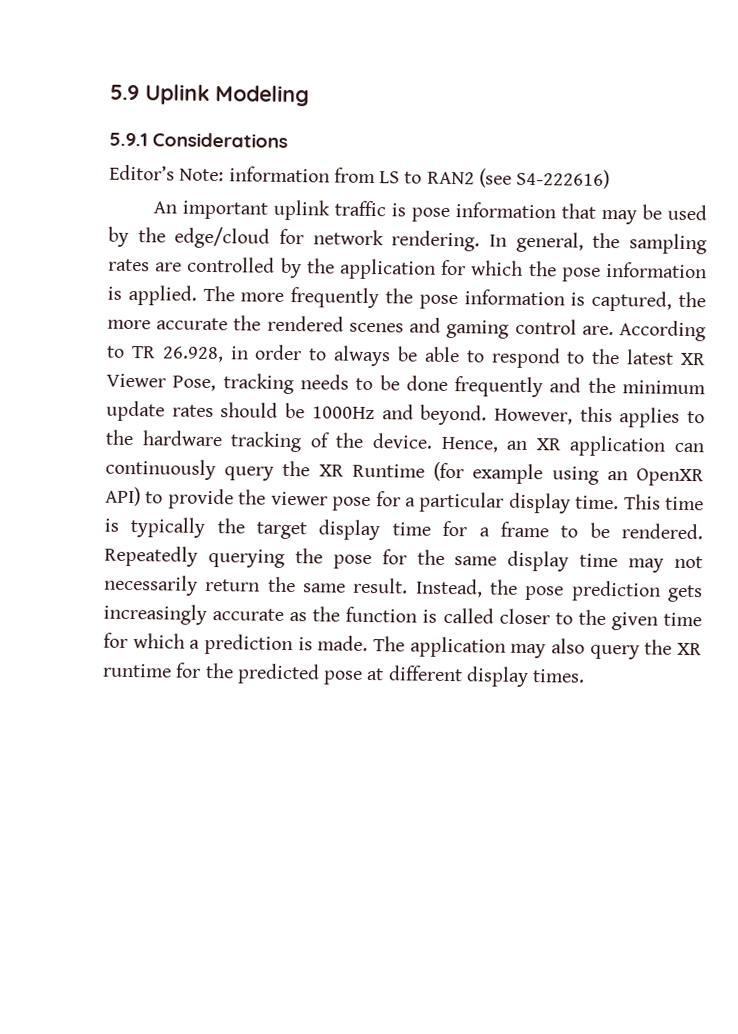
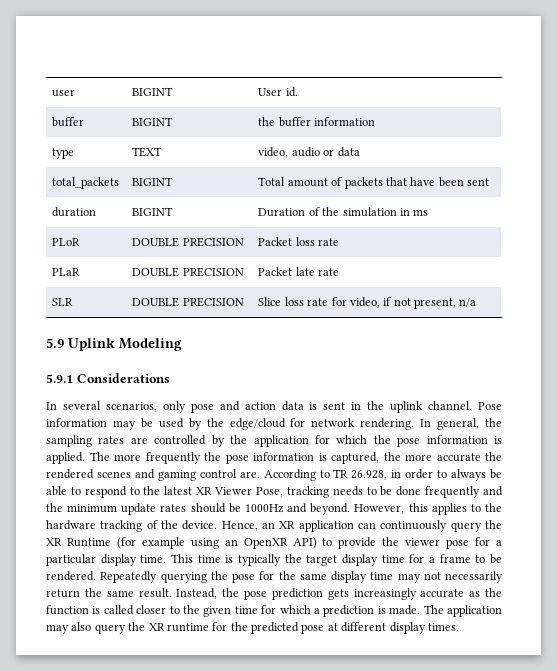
+ user | BIGINT | User id.
+ buffer | BIGINT | the buffer information
+ type | TEXT | video, audio or data
+ total_packets | BIGINT | Total amount of packets that have been sent
+ duration | BIGINT | Duration of the simulation in ms
+ PLoR | DOUBLE PRECISION | Packet loss rate
+ PLaR | DOUBLE PRECISION | Packet late rate
+ SLR | DOUBLE PRECISION | Slice loss rate for video, if not present, n/a
- Editor’s Note: information from LS to RAN2 (see S4-222616)
- An important uplink traffic is pose information that may be used by the edge/cloud for network rendering.
+ In several scenarios, only pose and action data is sent in the uplink channel. Pose information may be used by the edge/cloud for network rendering.

